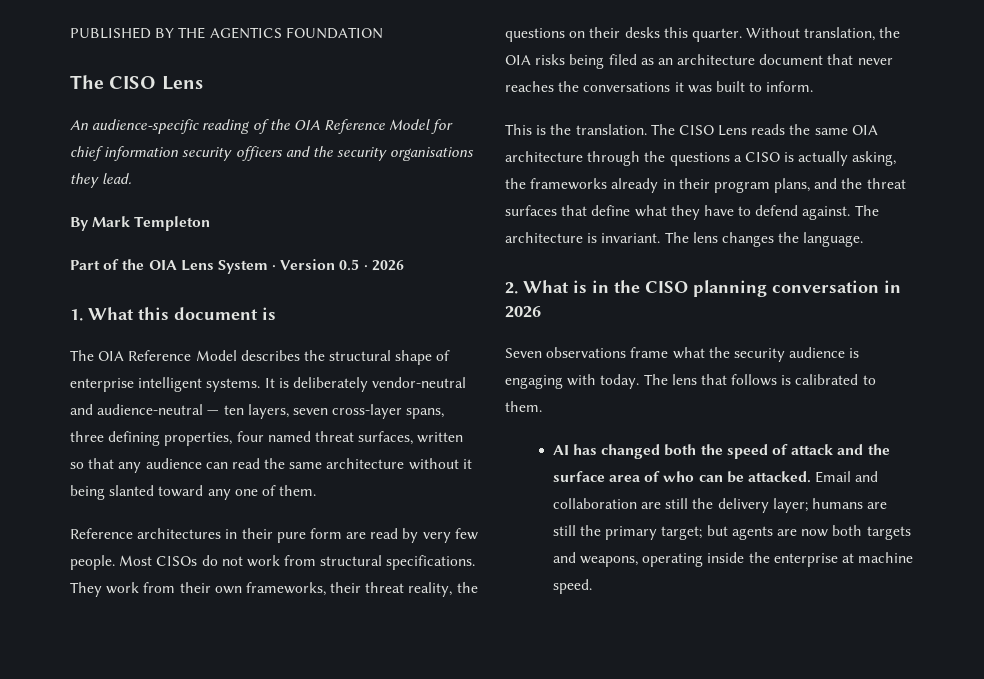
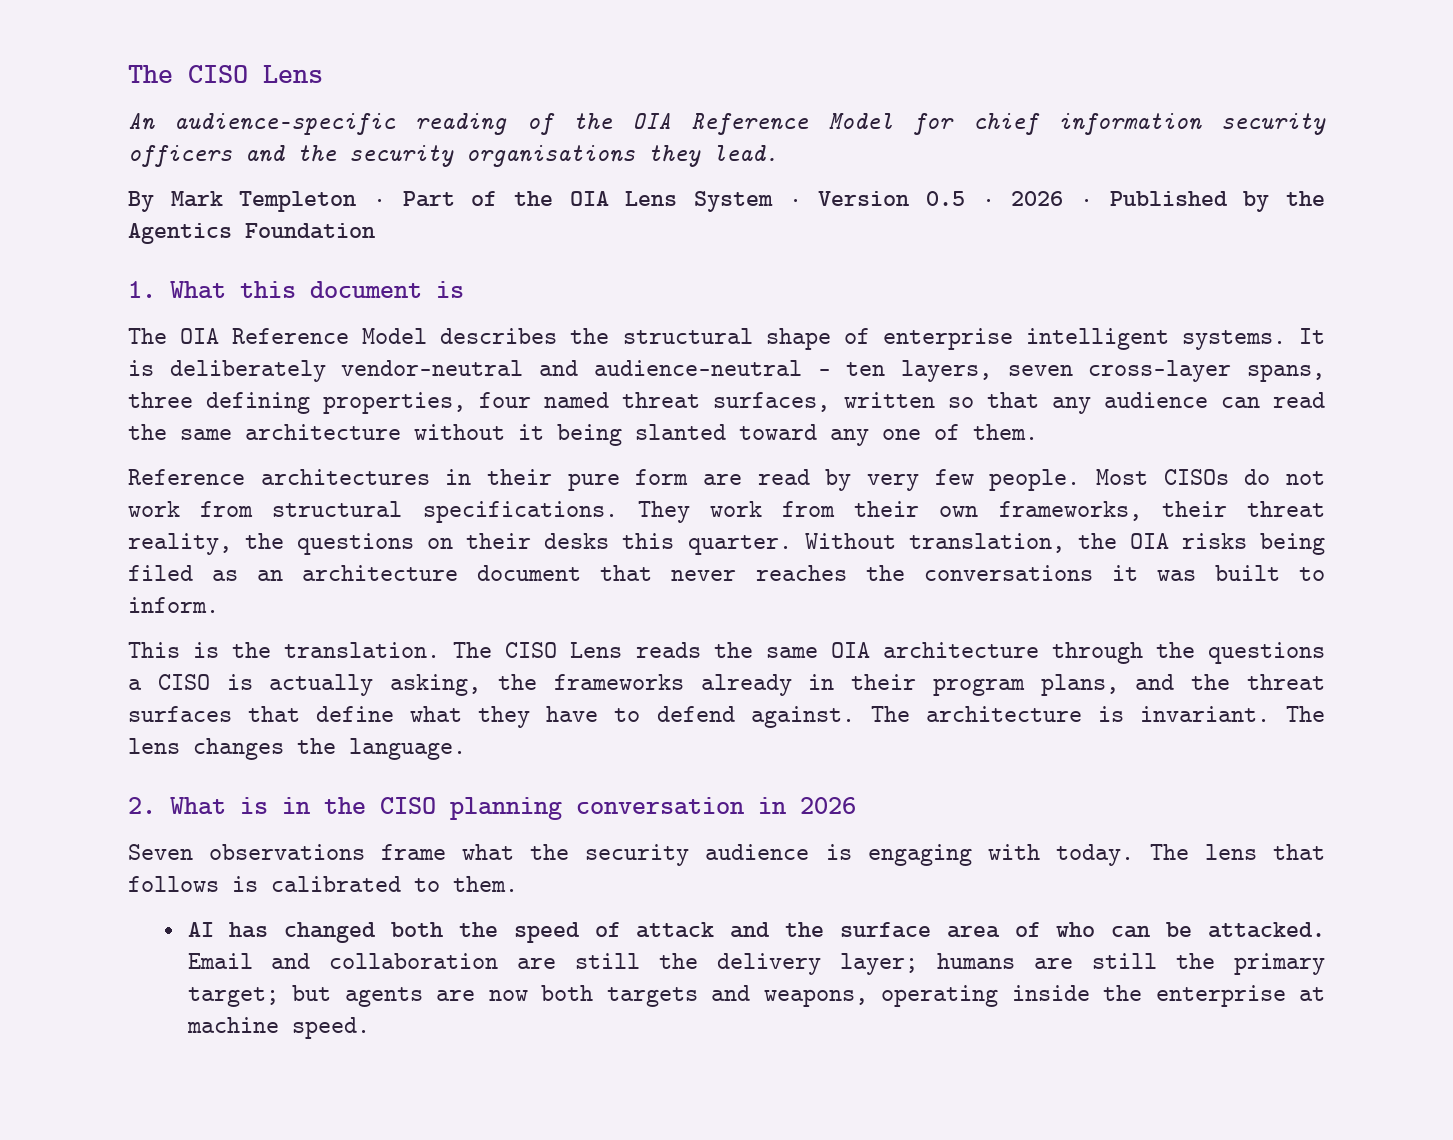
- PUBLISHED BY THE AGENTICS FOUNDATION
- By Mark Templeton
- Part of the OIA Lens System · Version 0.5 · 2026
+ By Mark Templeton · Part of the OIA Lens System · Version 0.5 · 2026 · Published by the Agentics Foundation

